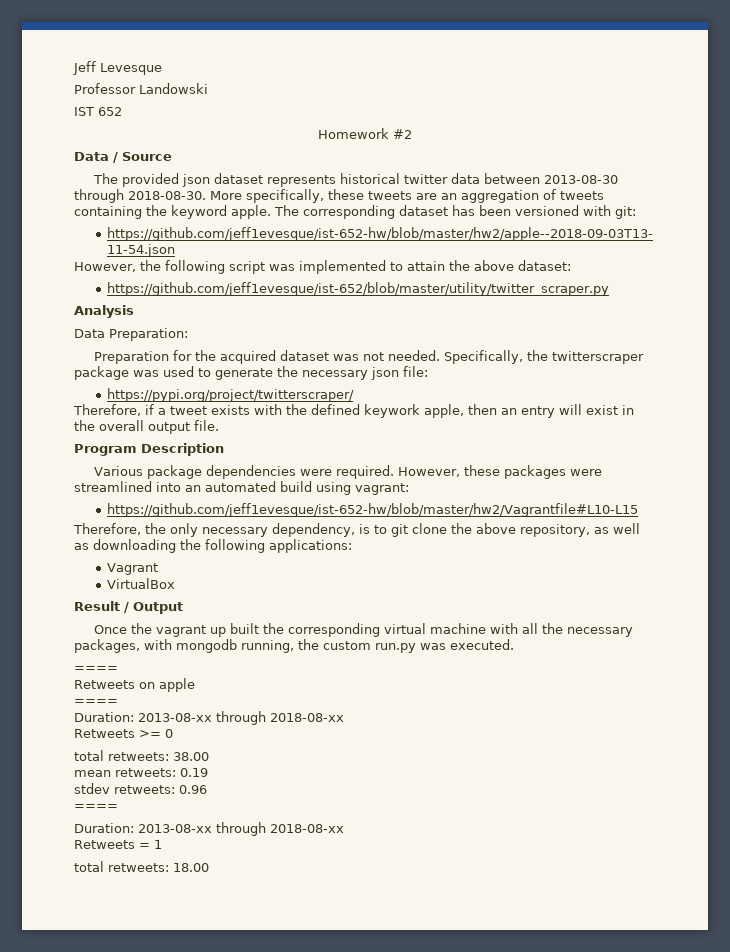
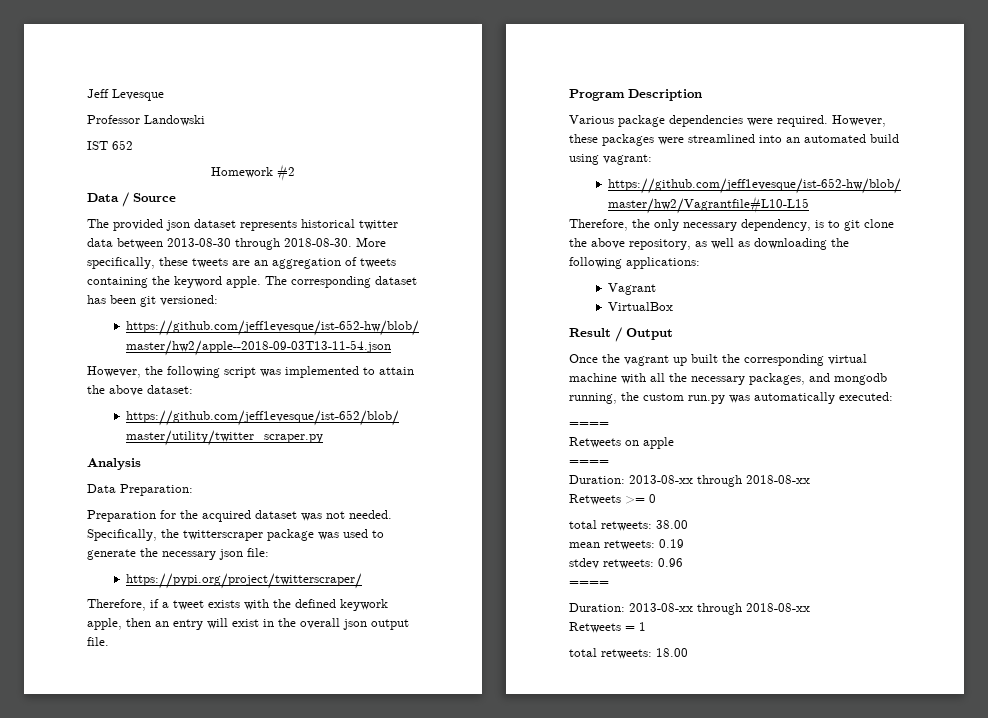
- The corresponding dataset has been versioned with git:
+ The corresponding dataset has been git versioned:
- Therefore, if a tweet exists with the defined keywork apple, then an entry will exist in the overall output file.
+ Therefore, if a tweet exists with the defined keywork apple, then an entry will exist in the overall json output file.
- Once the vagrant up built the corresponding virtual machine with all the necessary packages, with mongodb running, the custom run.py was executed.
+ Once the vagrant up built the corresponding virtual machine with all the necessary packages, and mongodb running, the custom run.py was automatically executed:

